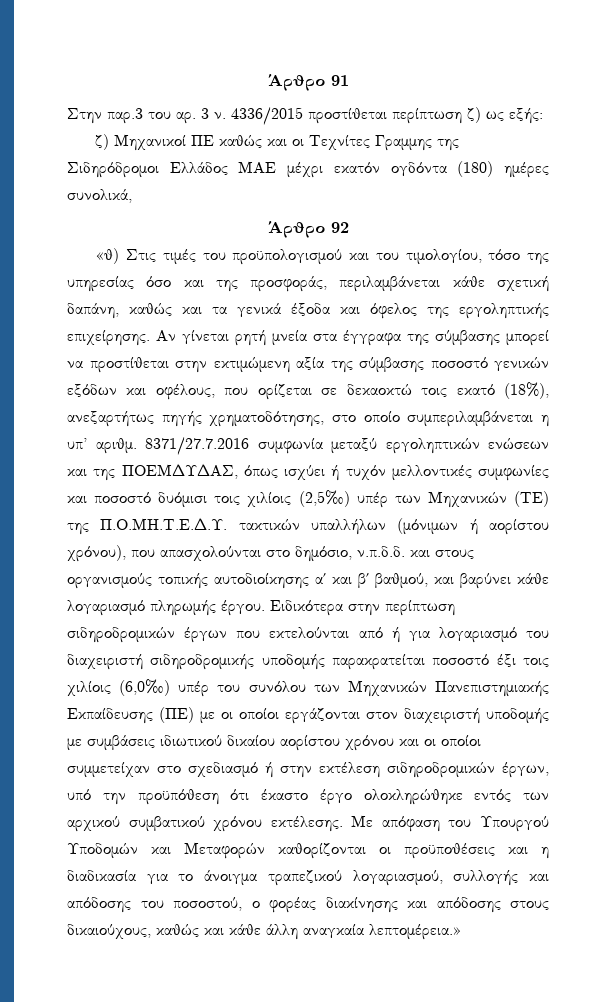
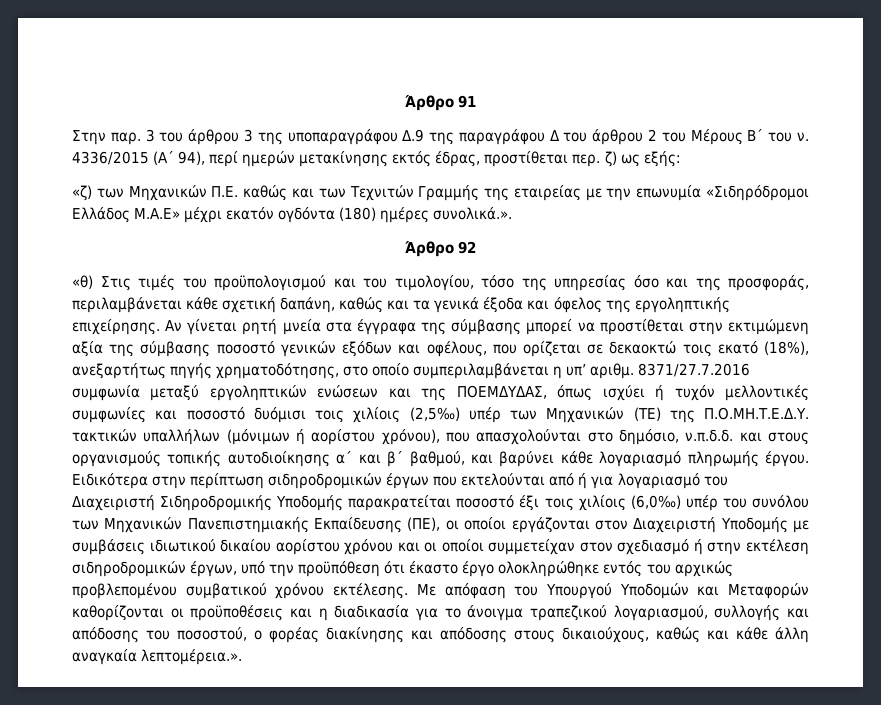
- Στην παρ.3 του αρ. 3 ν. 4336/2015 προστίθεται περίπτωση ζ) ως εξής:
- ζ) Μηχανικοί ΠΕ καθώς και οι Τεχνίτες Γραμμης της Σιδηρόδρομοι Ελλάδος ΜΑΕ μέχρι εκατόν ογδόντα (180) ημέρες συνολικά,
+ Στην παρ. 3 του άρθρου 3 της υποπαραγράφου Δ.9 της παραγράφου Δ του άρθρου 2 του Μέρους Β΄ του ν. 4336/2015 (Α΄ 94), περί ημερών μετακίνησης εκτός έδρας, προστίθεται περ. ζ) ως εξής:
+ «ζ) των Μηχανικών Π.Ε. καθώς και των Τεχνιτών Γραμμής της εταιρείας με την επωνυμία «Σιδηρόδρομοι Ελλάδος Μ.Α.Ε» μέχρι εκατόν ογδόντα (180) ημέρες συνολικά.».
- Ειδικότερα στην περίπτωση σιδηροδρομικών έργων που εκτελούνται από ή για λογαριασμό του διαχειριστή σιδηροδρομικής υποδομής παρακρατείται ποσοστό έξι τοις χιλίοις (6,0‰) υπέρ του συνόλου των Μηχανικών Πανεπιστημιακής Εκπαίδευσης (ΠΕ) με οι οποίοι εργάζονται στον διαχειριστή υποδομής με συμβάσεις ιδιωτικού δικαίου αορίστου χρόνου και οι οποίοι συμμετείχαν στο σχεδιασμό ή στην εκτέλεση σιδηροδρομικών έργων, υπό την προϋπόθεση ότι έκαστο έργο ολοκληρώθηκε εντός των αρχικού συμβατικού χρόνου εκτέλεσης.
+ Ειδικότερα στην περίπτωση σιδηροδρομικών έργων που εκτελούνται από ή για λογαριασμό του Διαχειριστή Σιδηροδρομικής Υποδομής παρακρατείται ποσοστό έξι τοις χιλίοις (6,0‰) υπέρ του συνόλου των Μηχανικών Πανεπιστημιακής Εκπαίδευσης (ΠΕ), οι οποίοι εργάζονται στον Διαχειριστή Υποδομής με συμβάσεις ιδιωτικού δικαίου αορίστου χρόνου και οι οποίοι συμμετείχαν στον σχεδιασμό ή στην εκτέλεση σιδηροδρομικών έργων, υπό την προϋπόθεση ότι έκαστο έργο ολοκληρώθηκε εντός του αρχικώς προβλεπομένου συμβατικού χρόνου εκτέλεσης.
- Με απόφαση του Υπουργού Υποδομών και Μεταφορών καθορίζονται οι προϋποθέσεις και η διαδικασία για το άνοιγμα τραπεζικού λογαριασμού, συλλογής και απόδοσης του ποσοστού, ο φορέας διακίνησης και απόδοσης στους δικαιούχους, καθώς και κάθε άλλη αναγκαία λεπτομέρεια.»
+ Με απόφαση του Υπουργού Υποδομών και Μεταφορών καθορίζονται οι προϋποθέσεις και η διαδικασία για το άνοιγμα τραπεζικού λογαριασμού, συλλογής και απόδοσης του ποσοστού, ο φορέας διακίνησης και απόδοσης στους δικαιούχους, καθώς και κάθε άλλη αναγκαία λεπτομέρεια.».

